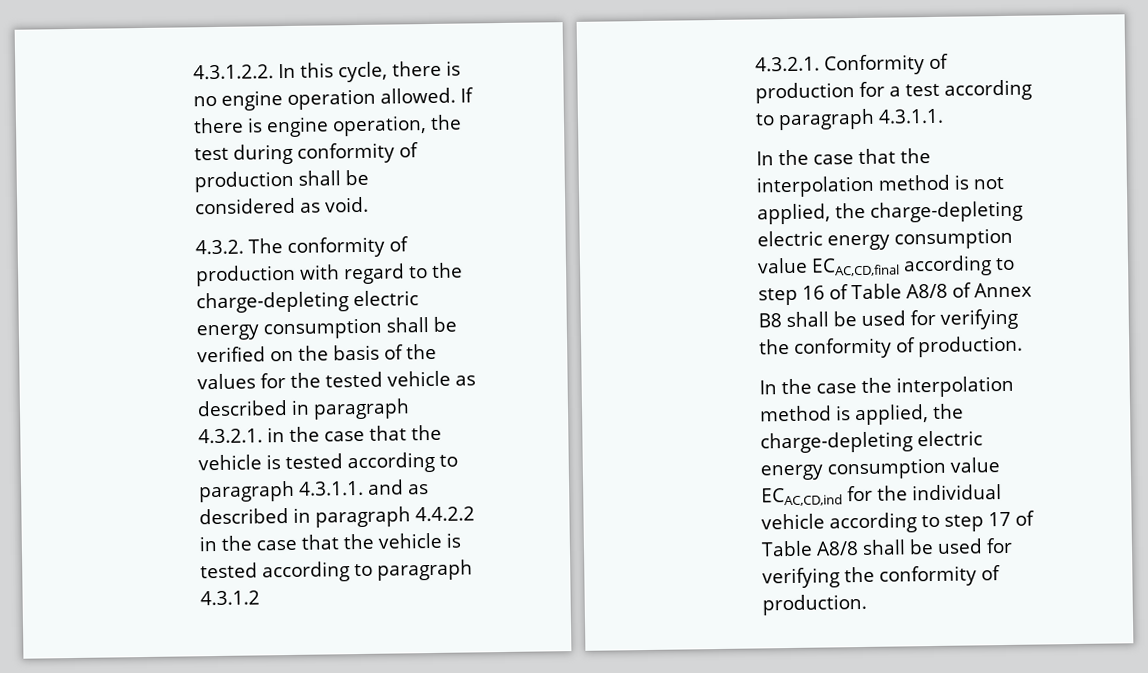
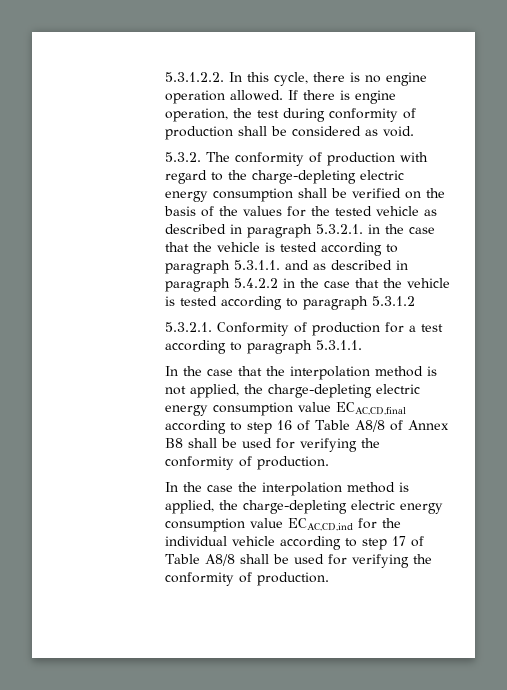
- 4.3.1.2.2. In this cycle, there is no engine operation allowed.
+ 5.3.1.2.2. In this cycle, there is no engine operation allowed.
- 4.3.2. The conformity of production with regard to the charge-depleting electric energy consumption shall be verified on the basis of the values for the tested vehicle as described in paragraph 4.3.2.1. in the case that the vehicle is tested according to paragraph 4.3.1.1. and as described in paragraph 4.4.2.2 in the case that the vehicle is tested according to paragraph 4.3.1.2
- 4.3.2.1. Conformity of production for a test according to paragraph 4.3.1.1.
+ 5.3.2. The conformity of production with regard to the charge-depleting electric energy consumption shall be verified on the basis of the values for the tested vehicle as described in paragraph 5.3.2.1. in the case that the vehicle is tested according to paragraph 5.3.1.1. and as described in paragraph 5.4.2.2 in the case that the vehicle is tested according to paragraph 5.3.1.2
+ 5.3.2.1. Conformity of production for a test according to paragraph 5.3.1.1.

